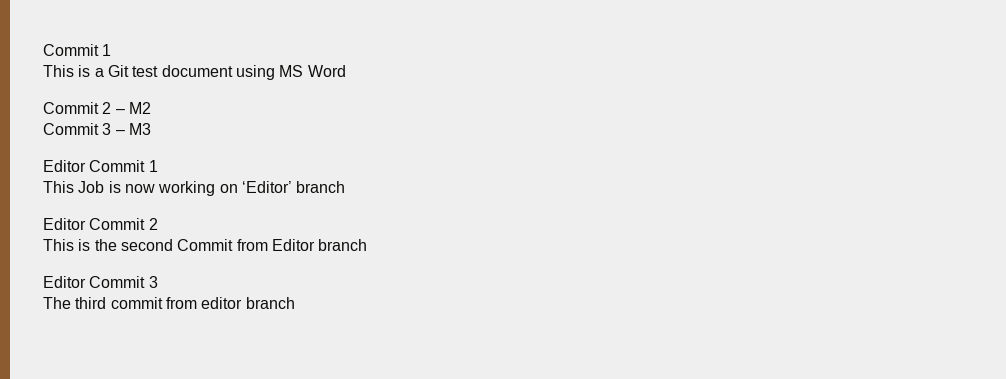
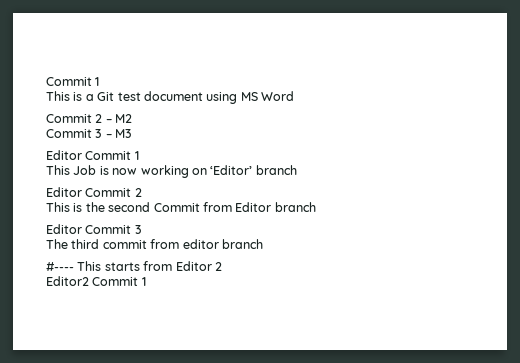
+ #---- This starts from Editor 2
+ Editor2 Commit 1

